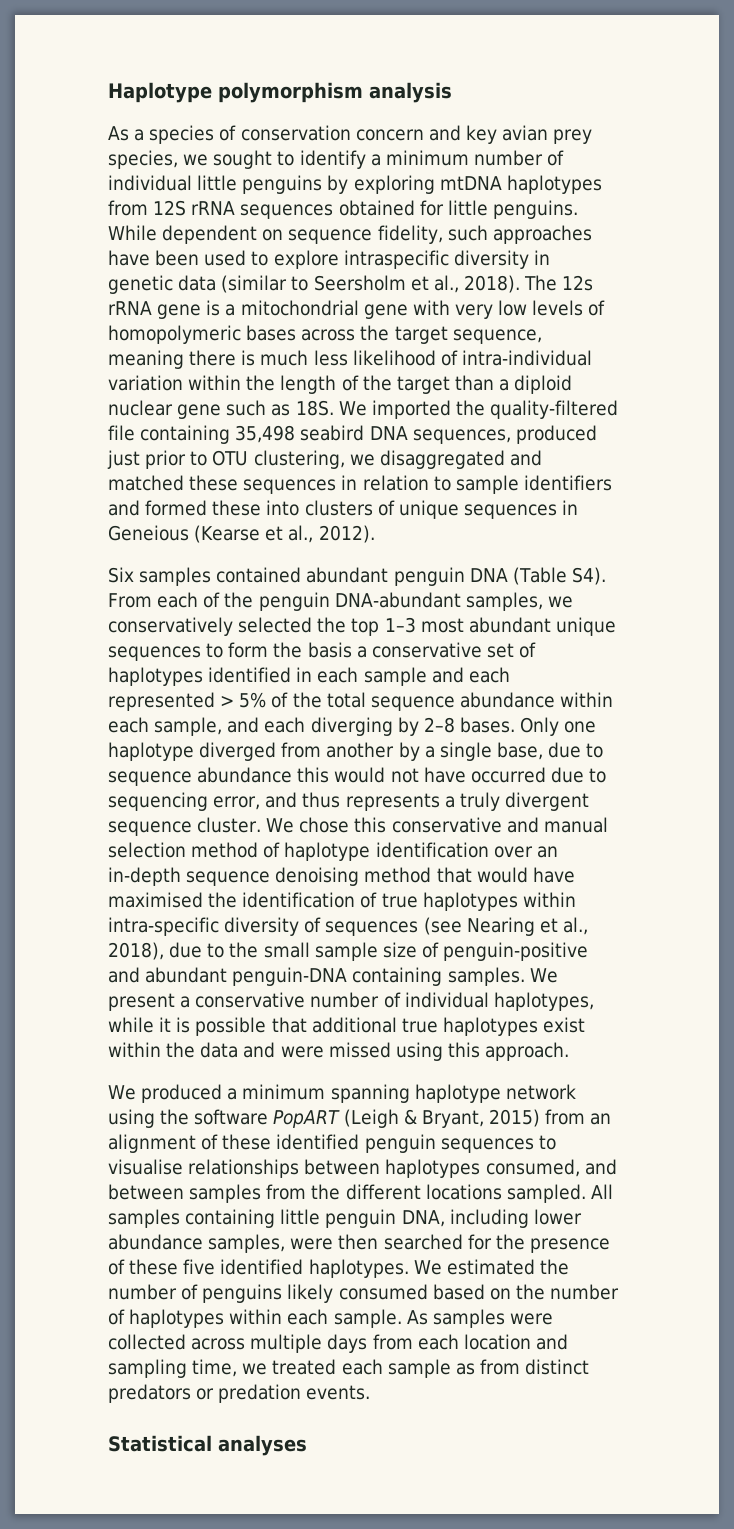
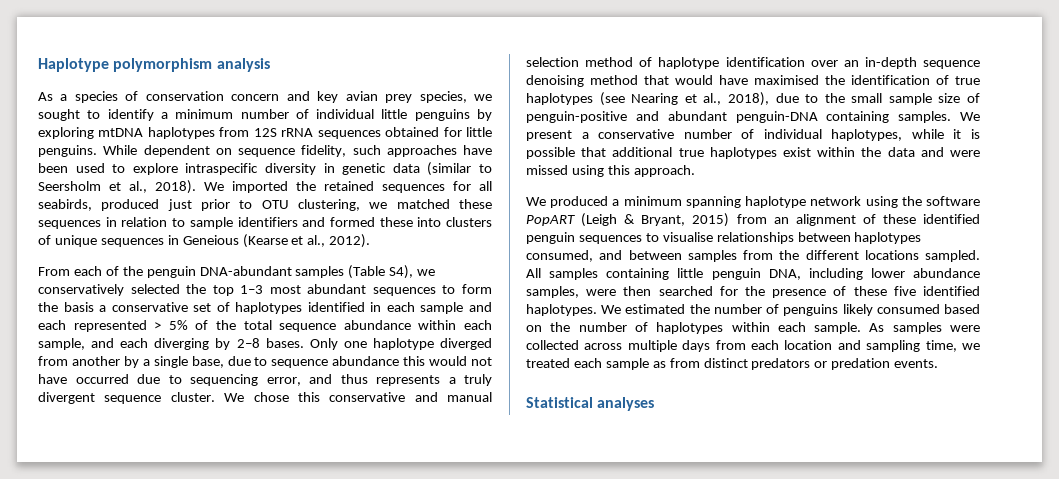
- The 12s rRNA gene is a mitochondrial gene with very low levels of homopolymeric bases across the target sequence, meaning there is much less likelihood of intra-individual variation within the length of the target than a diploid nuclear gene such as 18S. We imported the quality-filtered file containing 35,498 seabird DNA sequences, produced just prior to OTU clustering, we disaggregated and matched these sequences in relation to sample identifiers and formed these into clusters of unique sequences in Geneious (Kearse et al., 2012).
+ We imported the retained sequences for all seabirds, produced just prior to OTU clustering, we matched these sequences in relation to sample identifiers and formed these into clusters of unique sequences in Geneious (Kearse et al., 2012).
- Six samples contained abundant penguin DNA (Table S4). From each of the penguin DNA-abundant samples, we conservatively selected the top 1–3 most abundant unique sequences to form the basis a conservative set of haplotypes identified in each sample and each represented > 5% of the total sequence abundance within each sample, and each diverging by 2–8 bases.
+ From each of the penguin DNA-abundant samples (Table S4), we conservatively selected the top 1–3 most abundant sequences to form the basis a conservative set of haplotypes identified in each sample and each represented > 5% of the total sequence abundance within each sample, and each diverging by 2–8 bases.
- We chose this conservative and manual selection method of haplotype identification over an in-depth sequence denoising method that would have maximised the identification of true haplotypes within intra-specific diversity of sequences (see Nearing et al., 2018), due to the small sample size of penguin-positive and abundant penguin-DNA containing samples.
+ We chose this conservative and manual selection method of haplotype identification over an in-depth sequence denoising method that would have maximised the identification of true haplotypes (see Nearing et al., 2018), due to the small sample size of penguin-positive and abundant penguin-DNA containing samples.

